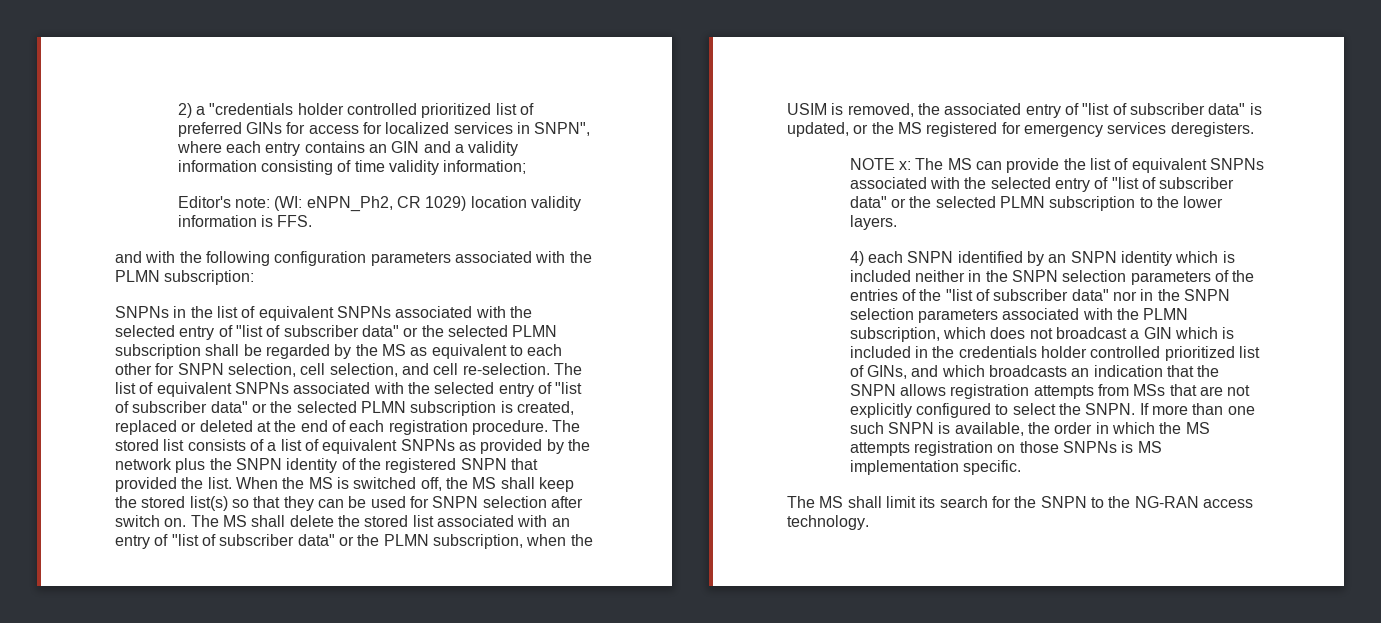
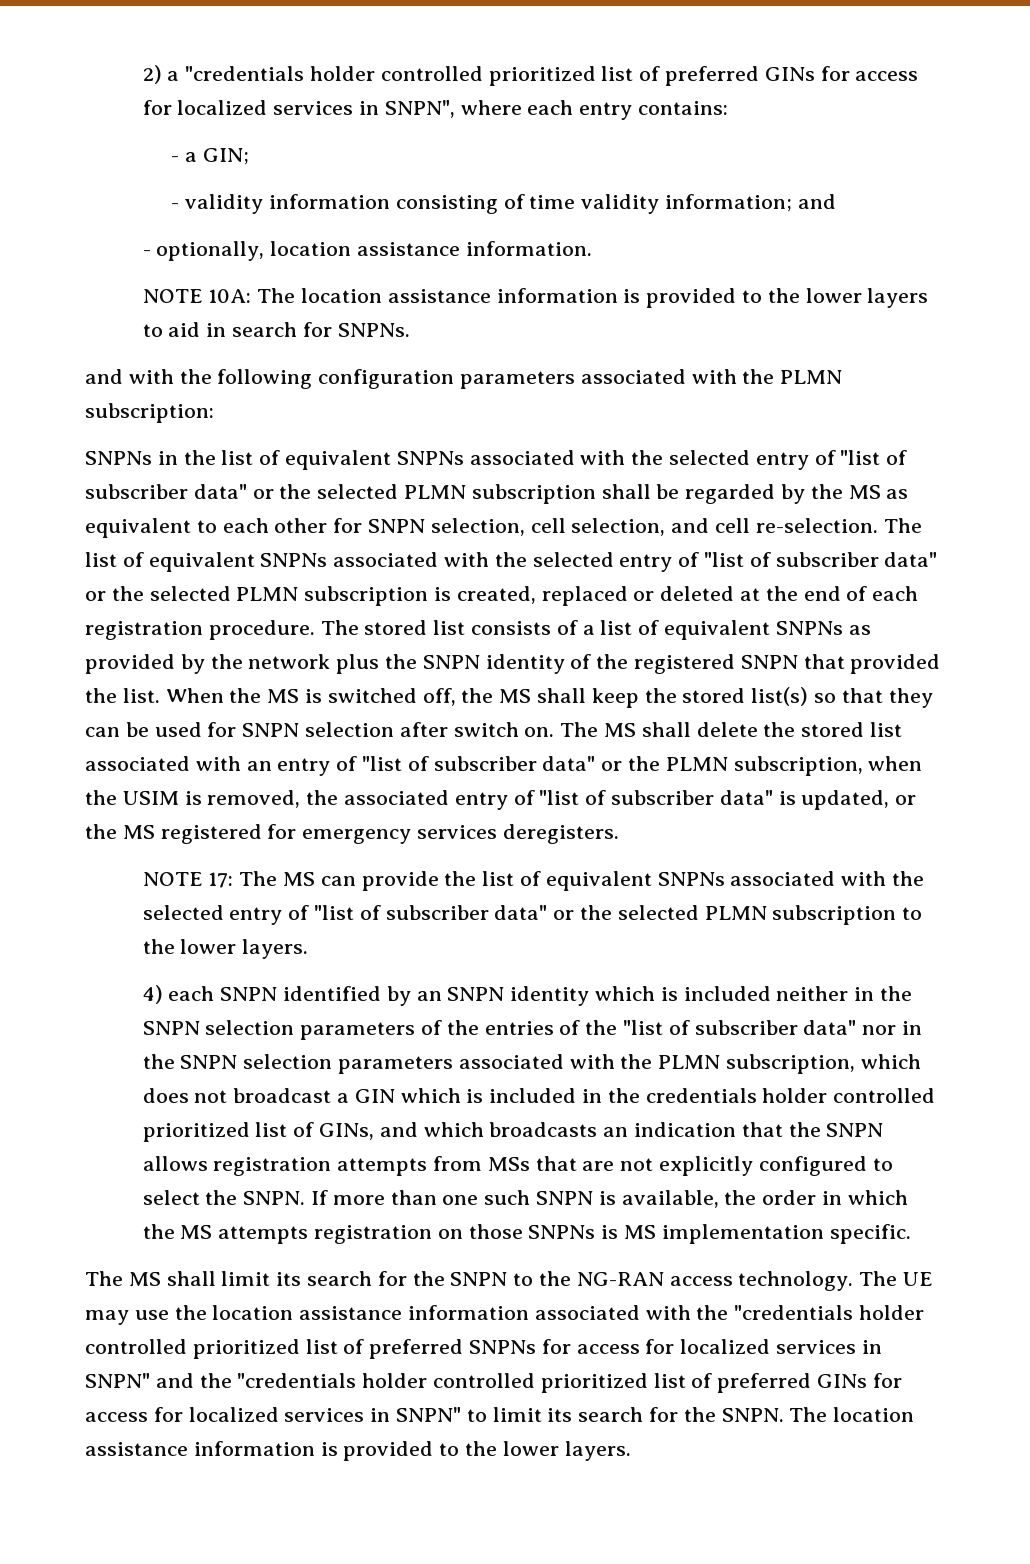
- 2) a "credentials holder controlled prioritized list of preferred GINs for access for localized services in SNPN", where each entry contains an GIN and a validity information consisting of time validity information;
- Editor's note: (WI: eNPN_Ph2, CR 1029) location validity information is FFS.
+ 2) a "credentials holder controlled prioritized list of preferred GINs for access for localized services in SNPN", where each entry contains:
+ - a GIN;
+ - validity information consisting of time validity information; and
+ - optionally, location assistance information.
+ NOTE 10A: The location assistance information is provided to the lower layers to aid in search for SNPNs.
- NOTE x: The MS can provide the list of equivalent SNPNs associated with the selected entry of "list of subscriber data" or the selected PLMN subscription to the lower layers.
+ NOTE 17: The MS can provide the list of equivalent SNPNs associated with the selected entry of "list of subscriber data" or the selected PLMN subscription to the lower layers.
+ The UE may use the location assistance information associated with the "credentials holder controlled prioritized list of preferred SNPNs for access for localized services in SNPN" and the "credentials holder controlled prioritized list of preferred GINs for access for localized services in SNPN" to limit its search for the SNPN. The location assistance information is provided to the lower layers.

